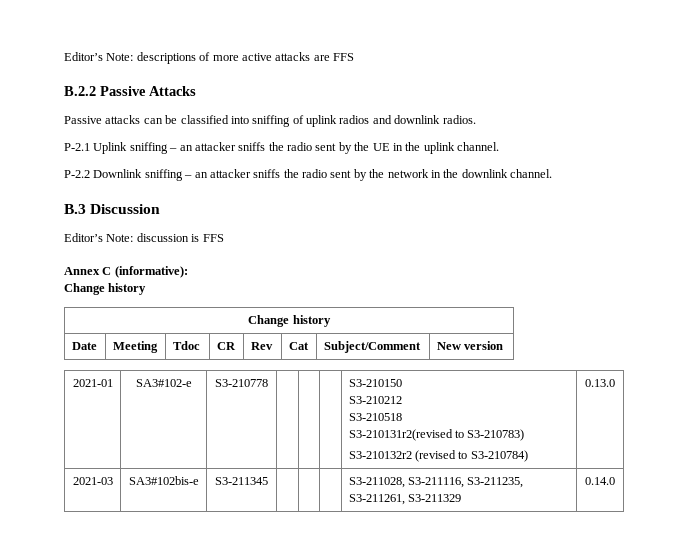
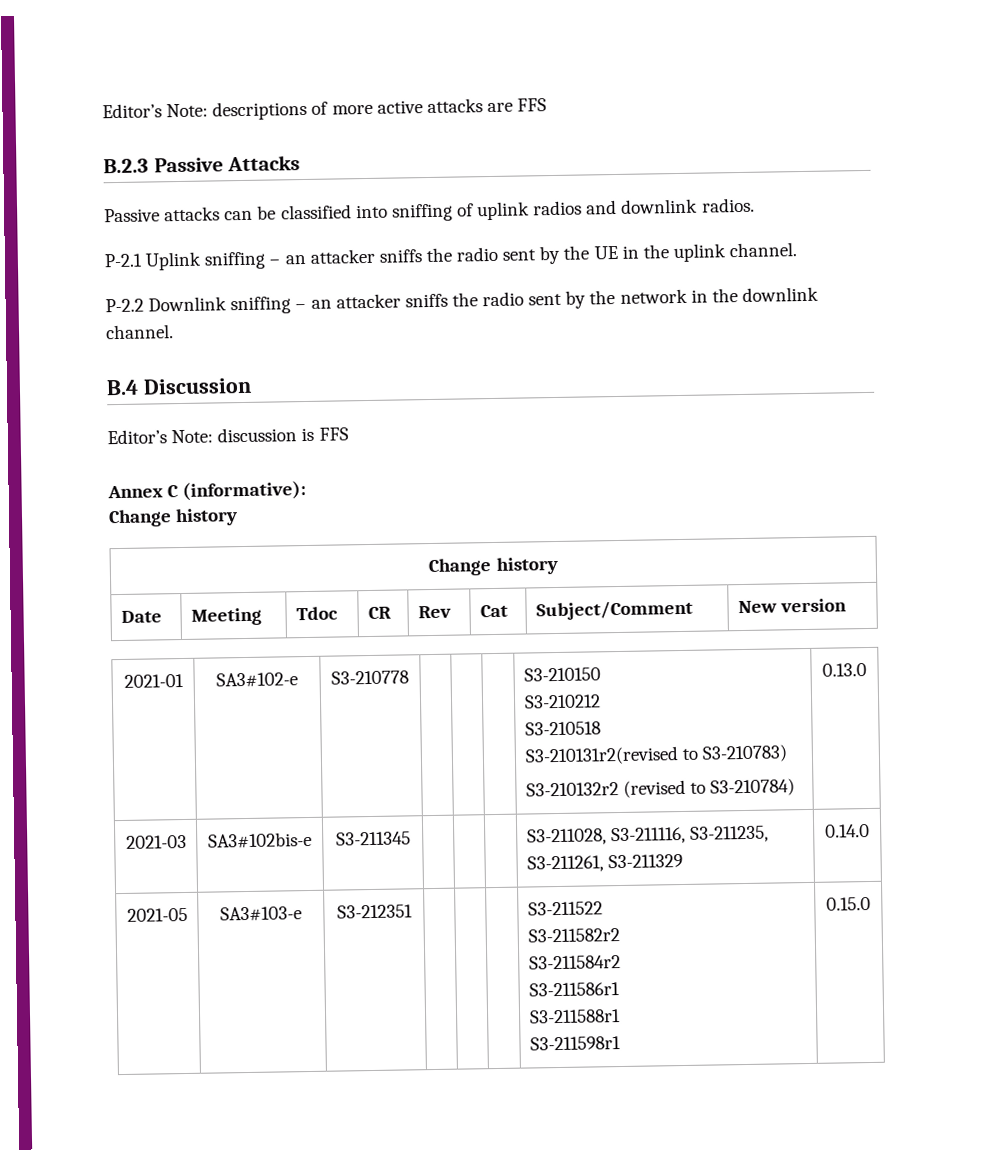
- B.2.2 Passive Attacks
+ B.2.3 Passive Attacks
- B.3 Discussion
+ B.4 Discussion
+ 2021-05 | SA3#103-e | S3-212351 | | | | S3-211522
+ S3-211582r2
+ S3-211584r2
+ S3-211586r1
+ S3-211588r1
+ S3-211598r1 | 0.15.0

